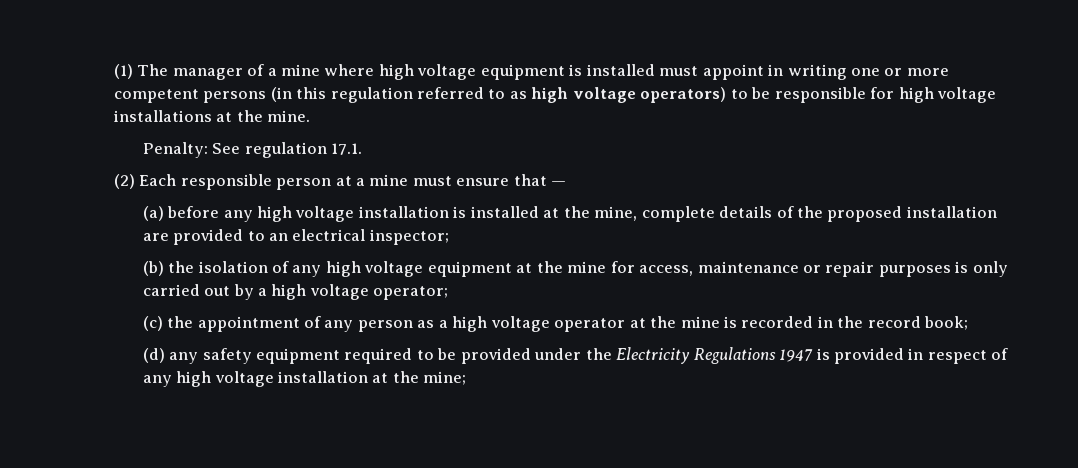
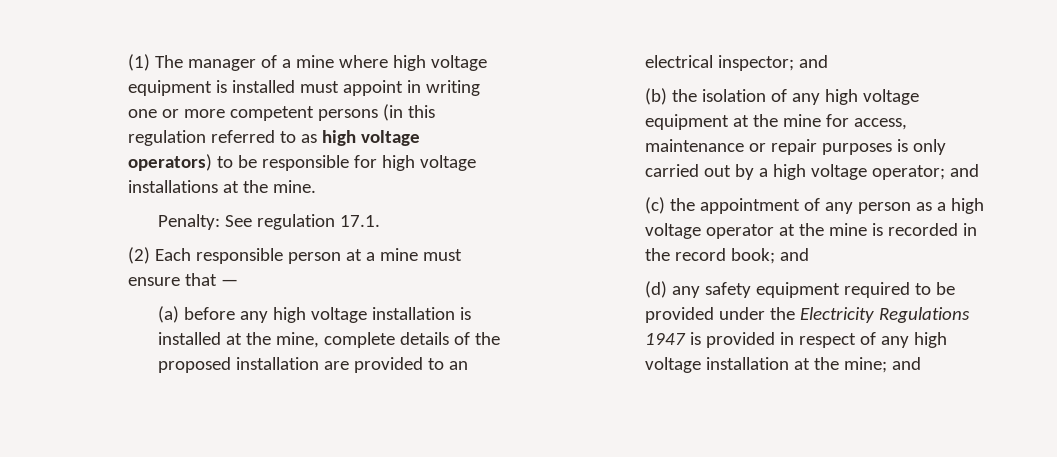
- (a) before any high voltage installation is installed at the mine, complete details of the proposed installation are provided to an electrical inspector;
+ (a) before any high voltage installation is installed at the mine, complete details of the proposed installation are provided to an electrical inspector; and
- (b) the isolation of any high voltage equipment at the mine for access, maintenance or repair purposes is only carried out by a high voltage operator;
+ (b) the isolation of any high voltage equipment at the mine for access, maintenance or repair purposes is only carried out by a high voltage operator; and
- (c) the appointment of any person as a high voltage operator at the mine is recorded in the record book;
+ (c) the appointment of any person as a high voltage operator at the mine is recorded in the record book; and
- (d) any safety equipment required to be provided under the Electricity Regulations 1947 is provided in respect of any high voltage installation at the mine;
+ (d) any safety equipment required to be provided under the Electricity Regulations 1947 is provided in respect of any high voltage installation at the mine; and

